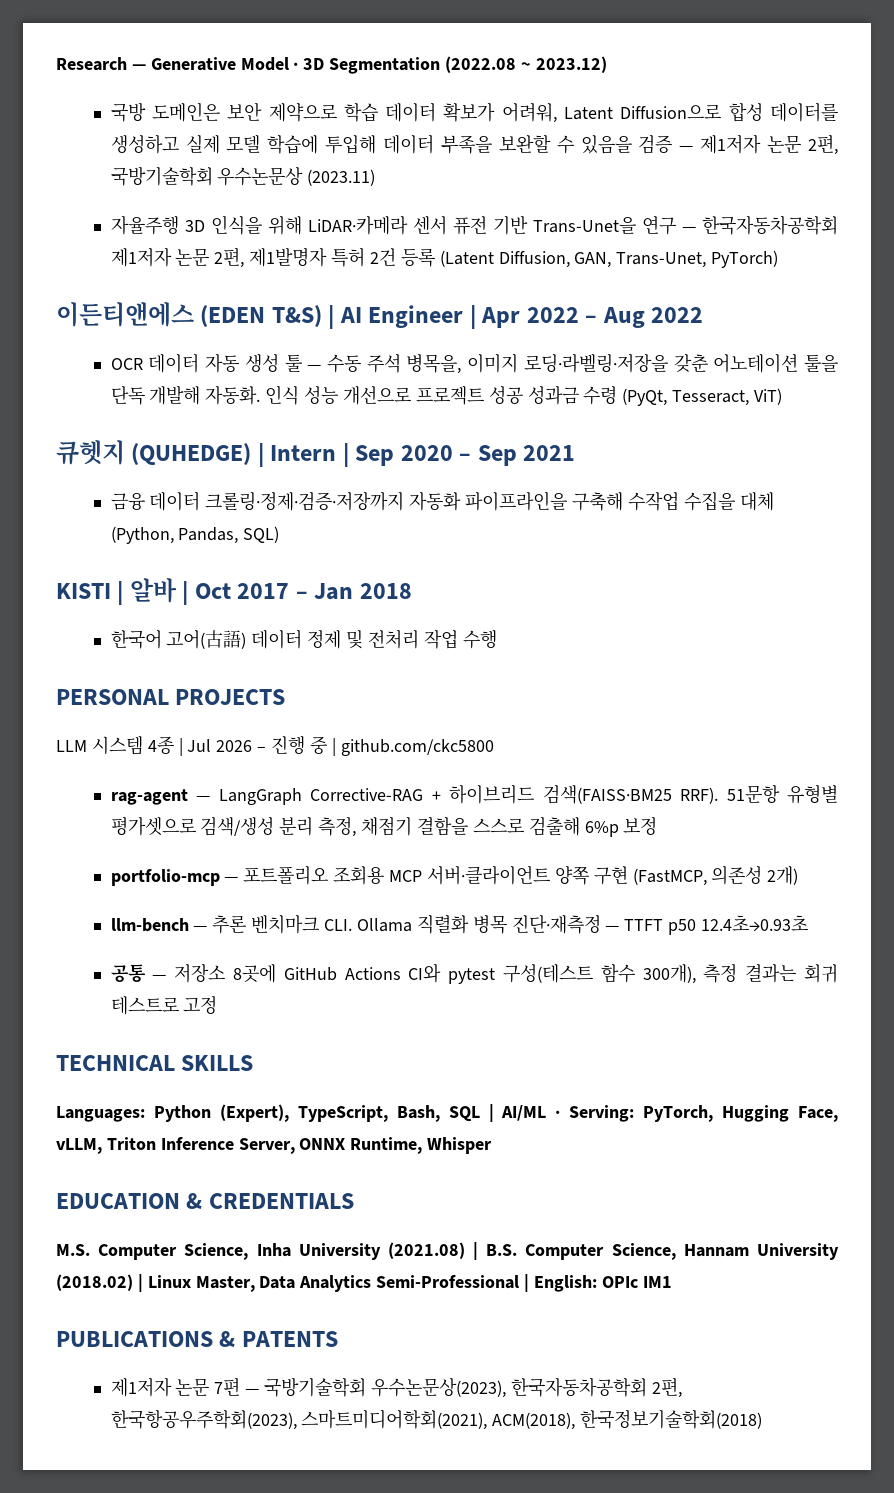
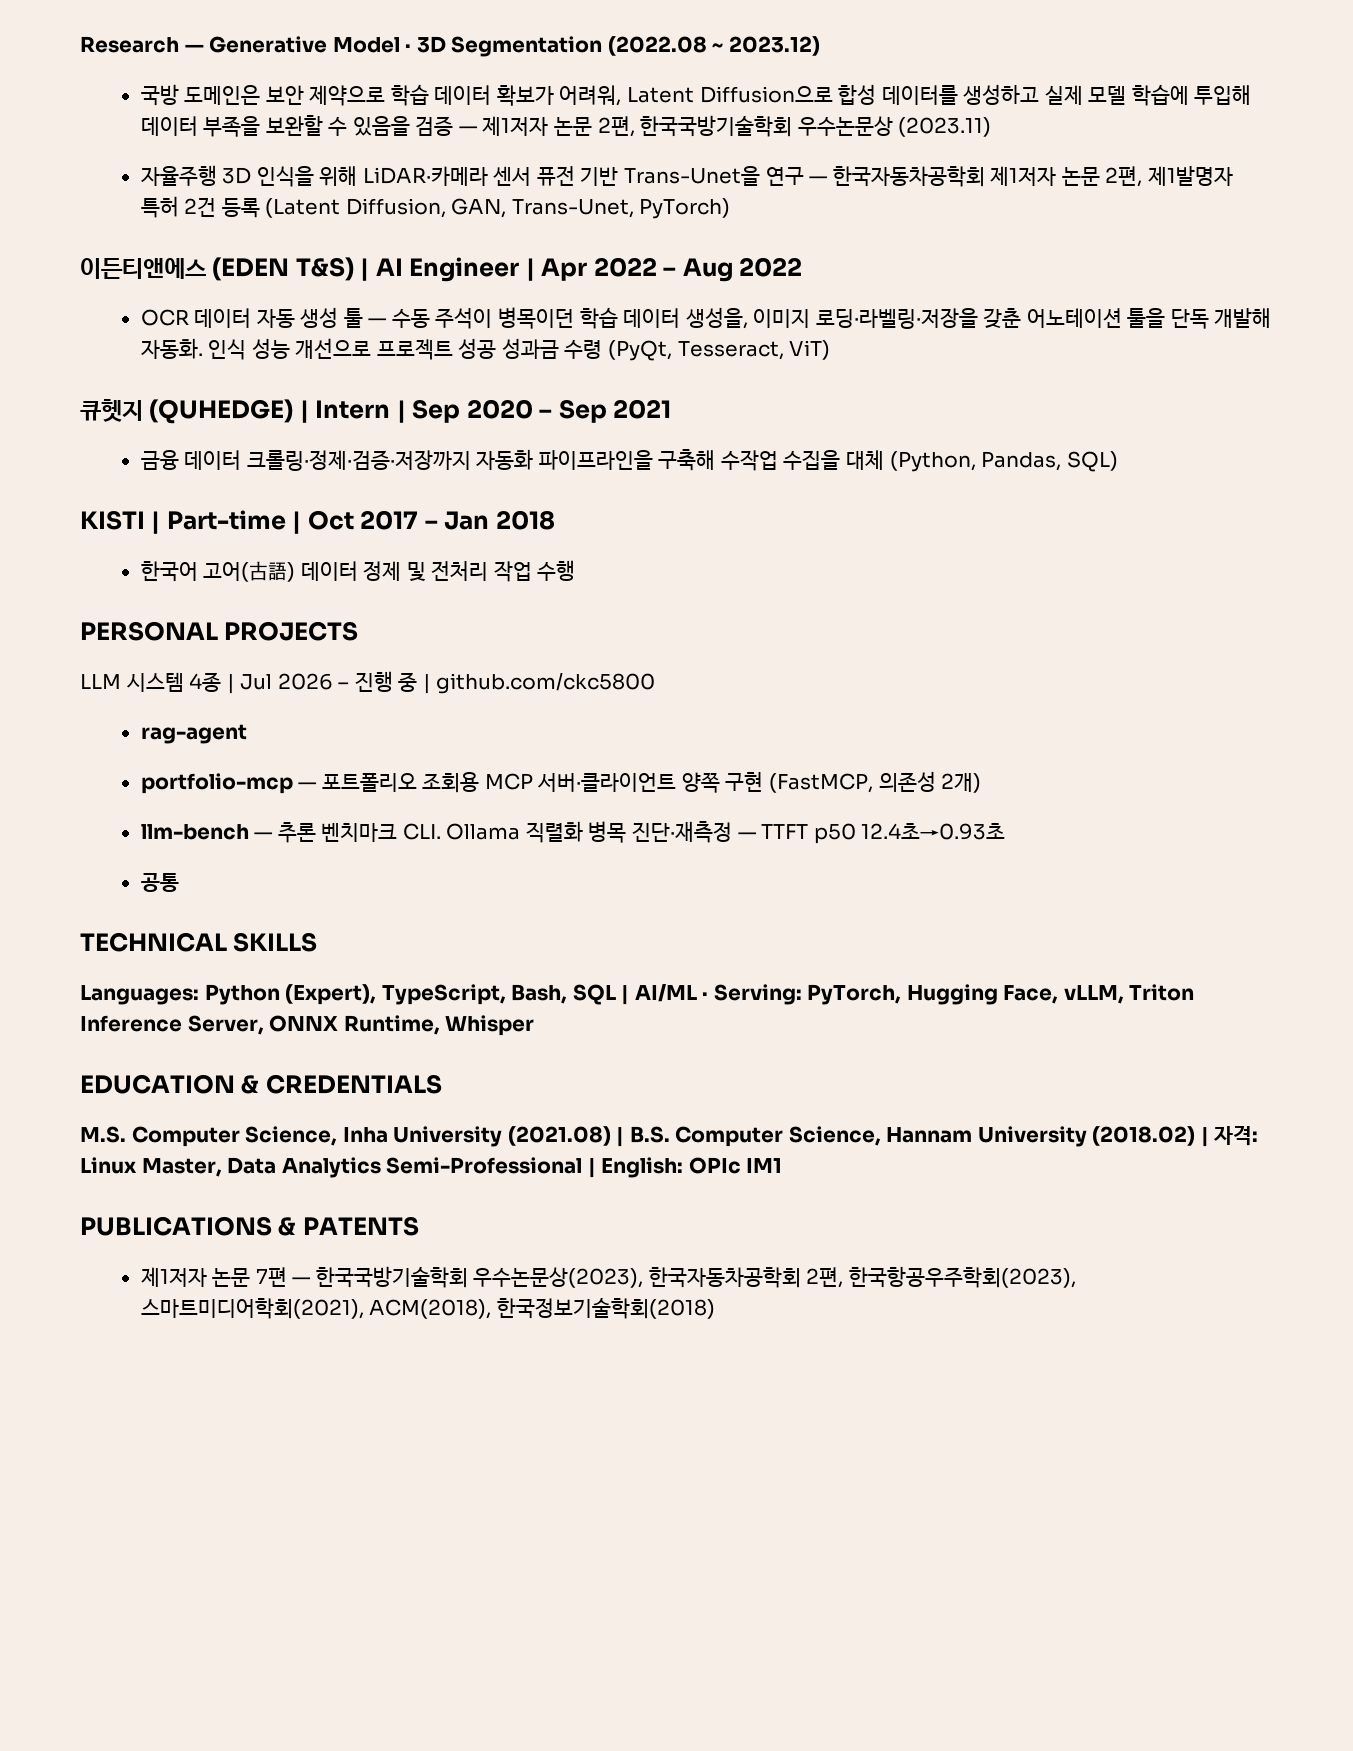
- 국방 도메인은 보안 제약으로 학습 데이터 확보가 어려워, Latent Diffusion으로 합성 데이터를 생성하고 실제 모델 학습에 투입해 데이터 부족을 보완할 수 있음을 검증 — 제1저자 논문 2편, 국방기술학회 우수논문상 (2023.11)
+ 국방 도메인은 보안 제약으로 학습 데이터 확보가 어려워, Latent Diffusion으로 합성 데이터를 생성하고 실제 모델 학습에 투입해 데이터 부족을 보완할 수 있음을 검증 — 제1저자 논문 2편, 한국국방기술학회 우수논문상 (2023.11)
- OCR 데이터 자동 생성 툴 — 수동 주석 병목을, 이미지 로딩·라벨링·저장을 갖춘 어노테이션 툴을 단독 개발해 자동화.
+ OCR 데이터 자동 생성 툴 — 수동 주석이 병목이던 학습 데이터 생성을, 이미지 로딩·라벨링·저장을 갖춘 어노테이션 툴을 단독 개발해 자동화.
- KISTI | 알바 | Oct 2017 – Jan 2018
+ KISTI | Part-time | Oct 2017 – Jan 2018
- rag-agent — LangGraph Corrective-RAG + 하이브리드 검색(FAISS·BM25 RRF). 51문항 유형별 평가셋으로 검색/생성 분리 측정, 채점기 결함을 스스로 검출해 6%p 보정
+ rag-agent
- 공통 — 저장소 8곳에 GitHub Actions CI와 pytest 구성(테스트 함수 300개), 측정 결과는 회귀 테스트로 고정
+ 공통
- M.S. Computer Science, Inha University (2021.08) | B.S. Computer Science, Hannam University (2018.02) | Linux Master, Data Analytics Semi-Professional | English: OPIc IM1
+ M.S. Computer Science, Inha University (2021.08) | B.S. Computer Science, Hannam University (2018.02) | 자격: Linux Master, Data Analytics Semi-Professional | English: OPIc IM1
- 제1저자 논문 7편 — 국방기술학회 우수논문상(2023), 한국자동차공학회 2편, 한국항공우주학회(2023), 스마트미디어학회(2021), ACM(2018), 한국정보기술학회(2018)
+ 제1저자 논문 7편 — 한국국방기술학회 우수논문상(2023), 한국자동차공학회 2편, 한국항공우주학회(2023), 스마트미디어학회(2021), ACM(2018), 한국정보기술학회(2018)

